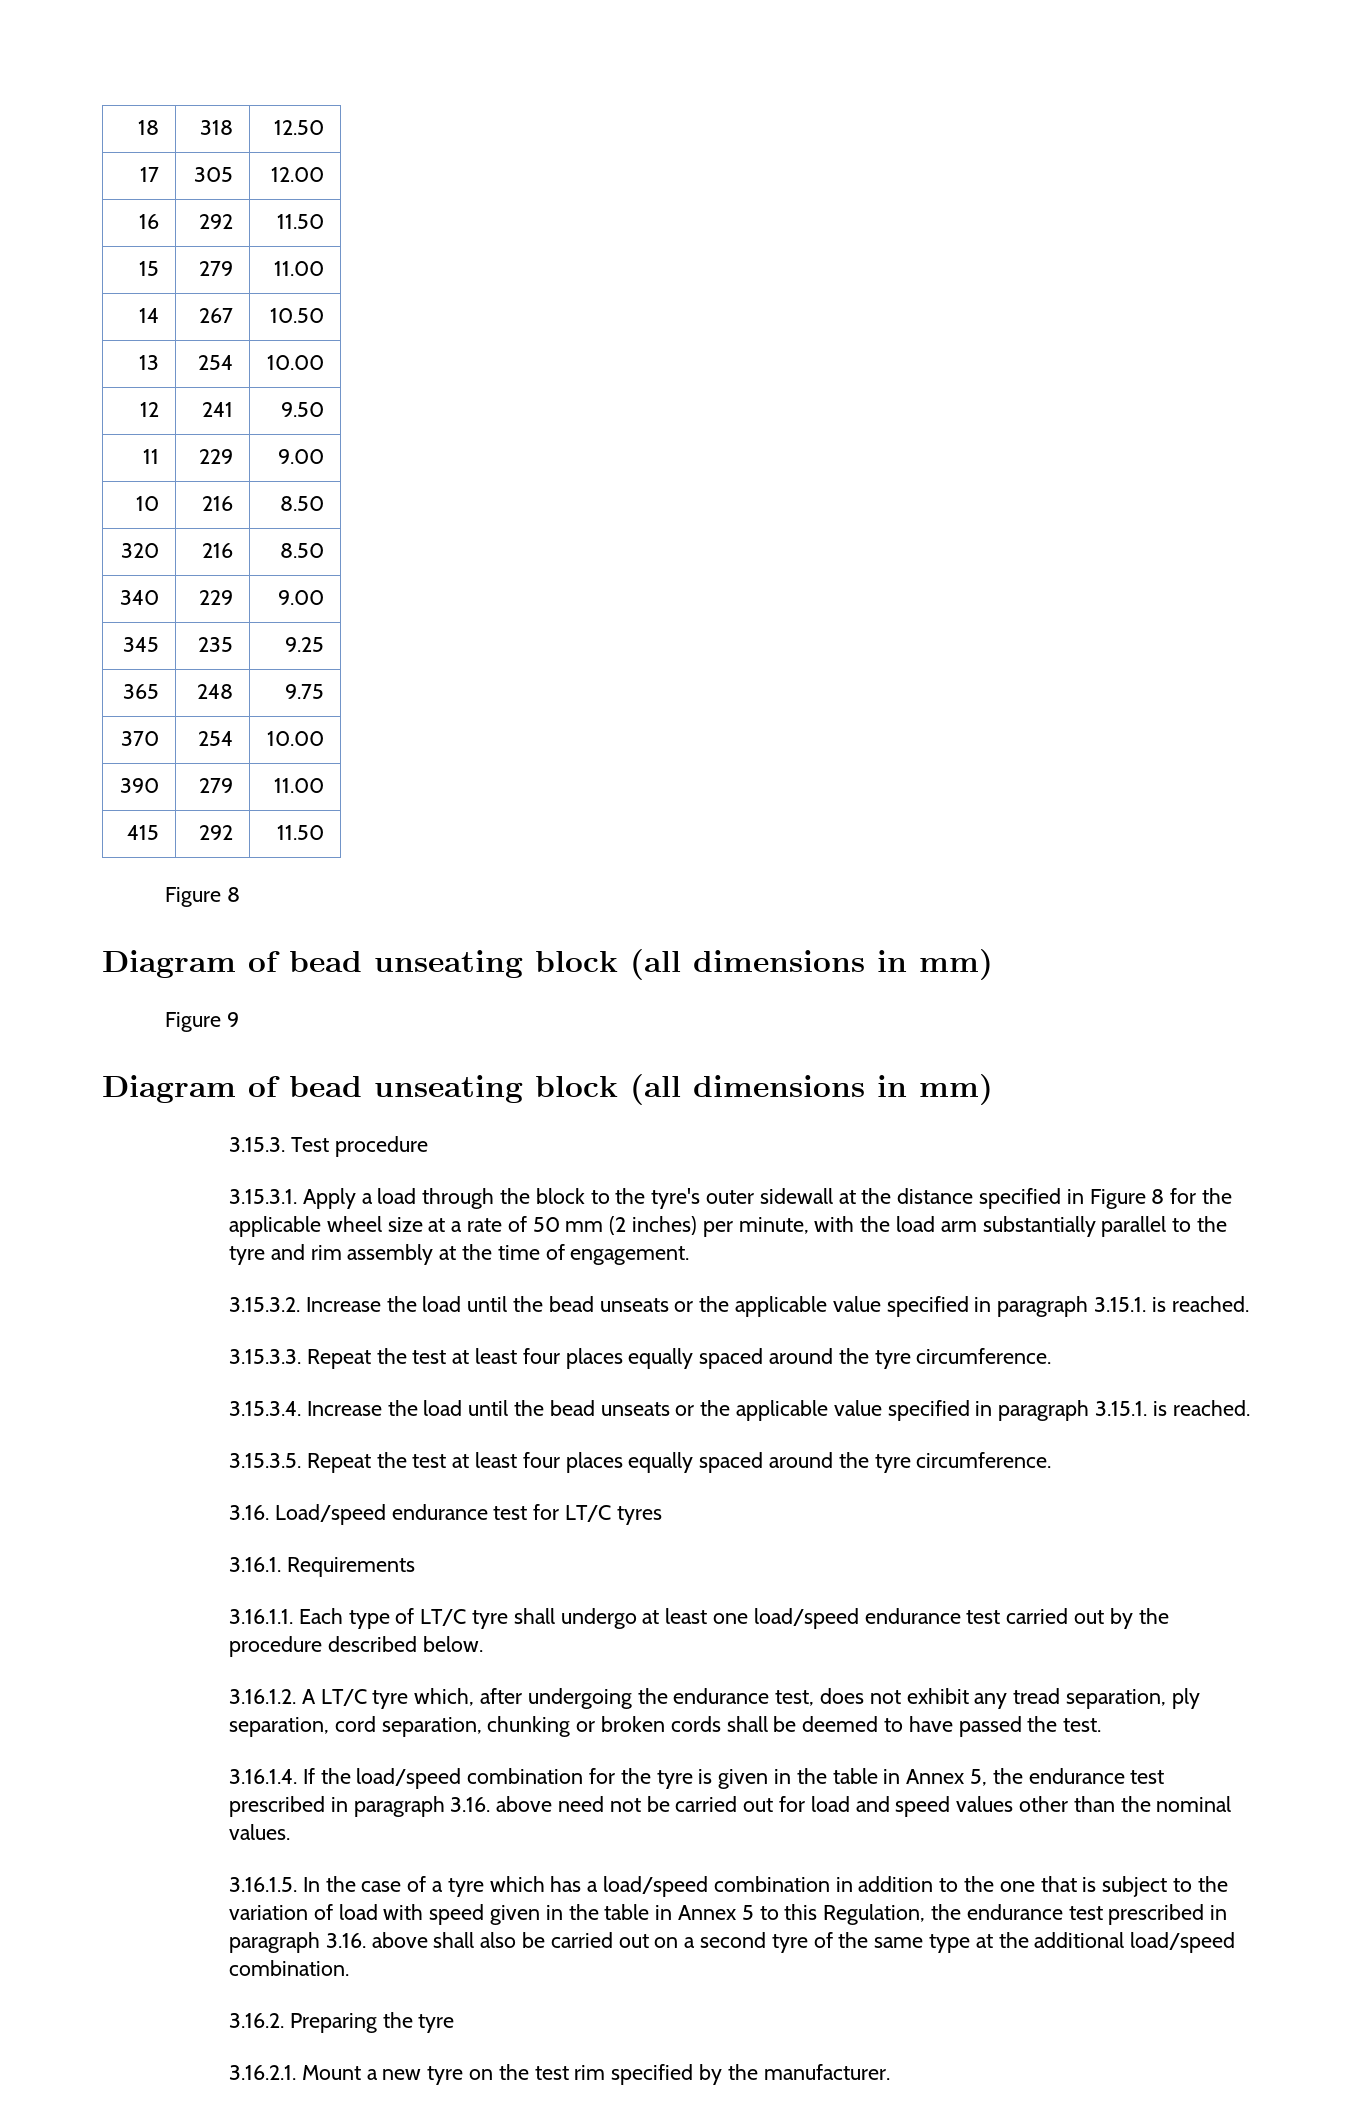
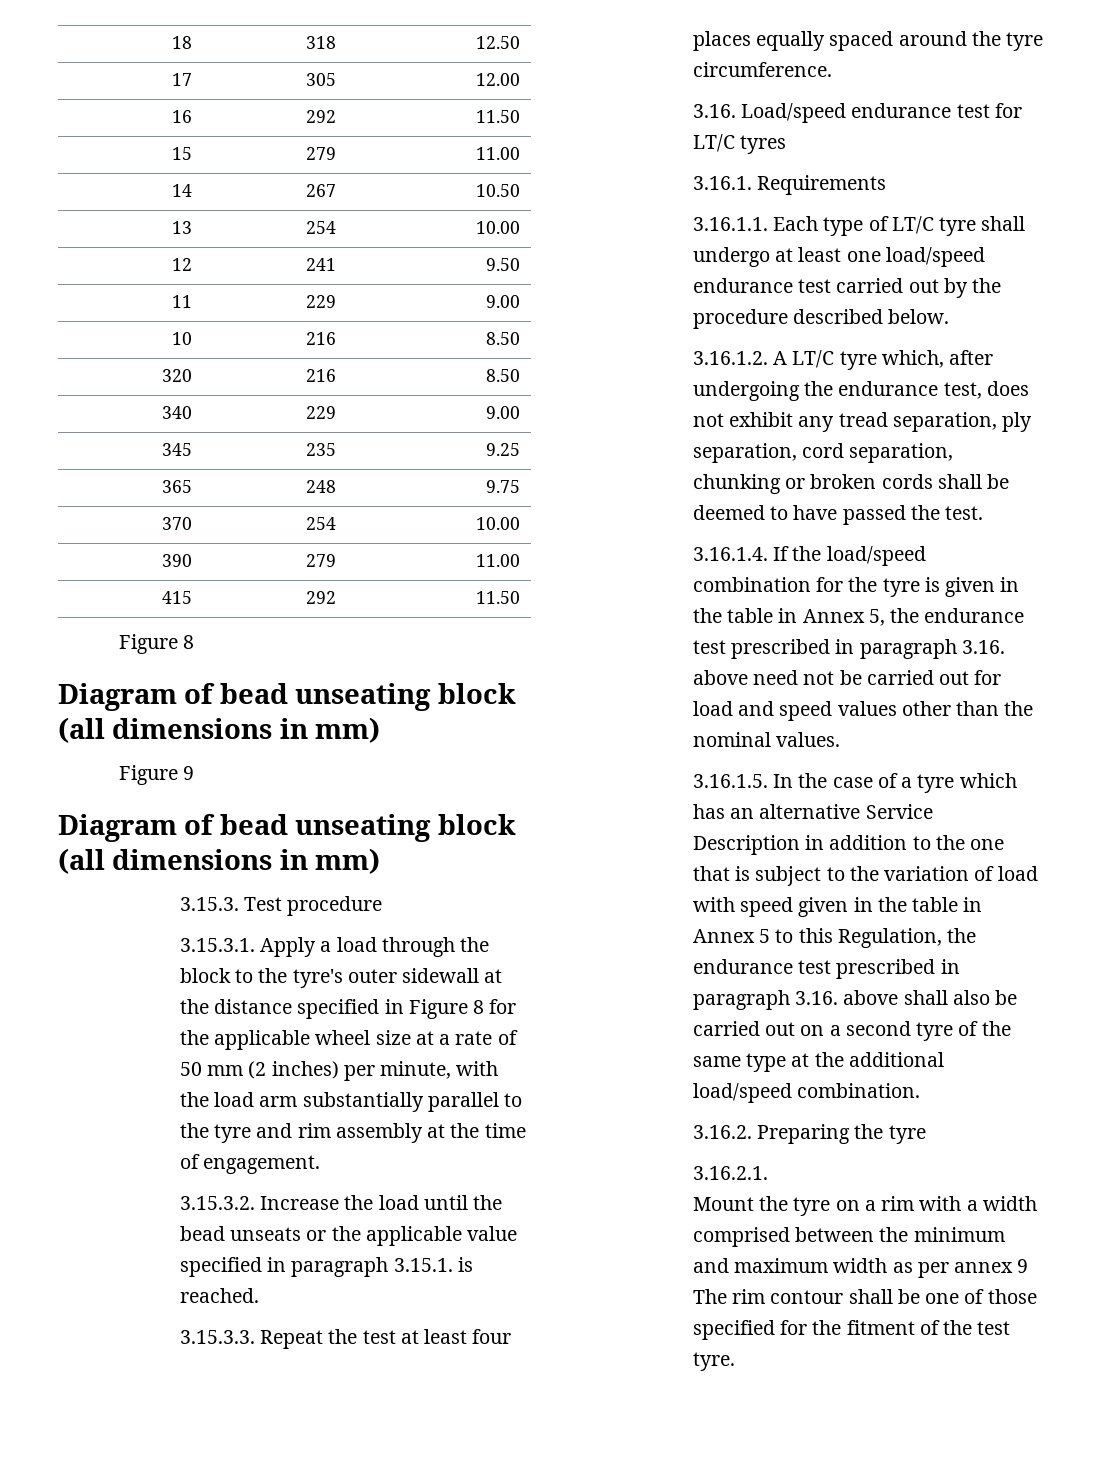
- 3.15.3.4. Increase the load until the bead unseats or the applicable value specified in paragraph 3.15.1. is reached.
- 3.15.3.5. Repeat the test at least four places equally spaced around the tyre circumference.
- 3.16.1.5. In the case of a tyre which has a load/speed combination in addition to the one that is subject to the variation of load with speed given in the table in Annex 5 to this Regulation, the endurance test prescribed in paragraph 3.16. above shall also be carried out on a second tyre of the same type at the additional load/speed combination.
+ 3.16.1.5. In the case of a tyre which has an alternative Service Description in addition to the one that is subject to the variation of load with speed given in the table in Annex 5 to this Regulation, the endurance test prescribed in paragraph 3.16. above shall also be carried out on a second tyre of the same type at the additional load/speed combination.
- 3.16.2.1. Mount a new tyre on the test rim specified by the manufacturer.
+ 3.16.2.1.
+ Mount the tyre on a rim with a width comprised between the minimum and maximum width as per annex 9 The rim contour shall be one of those specified for the fitment of the test tyre.

